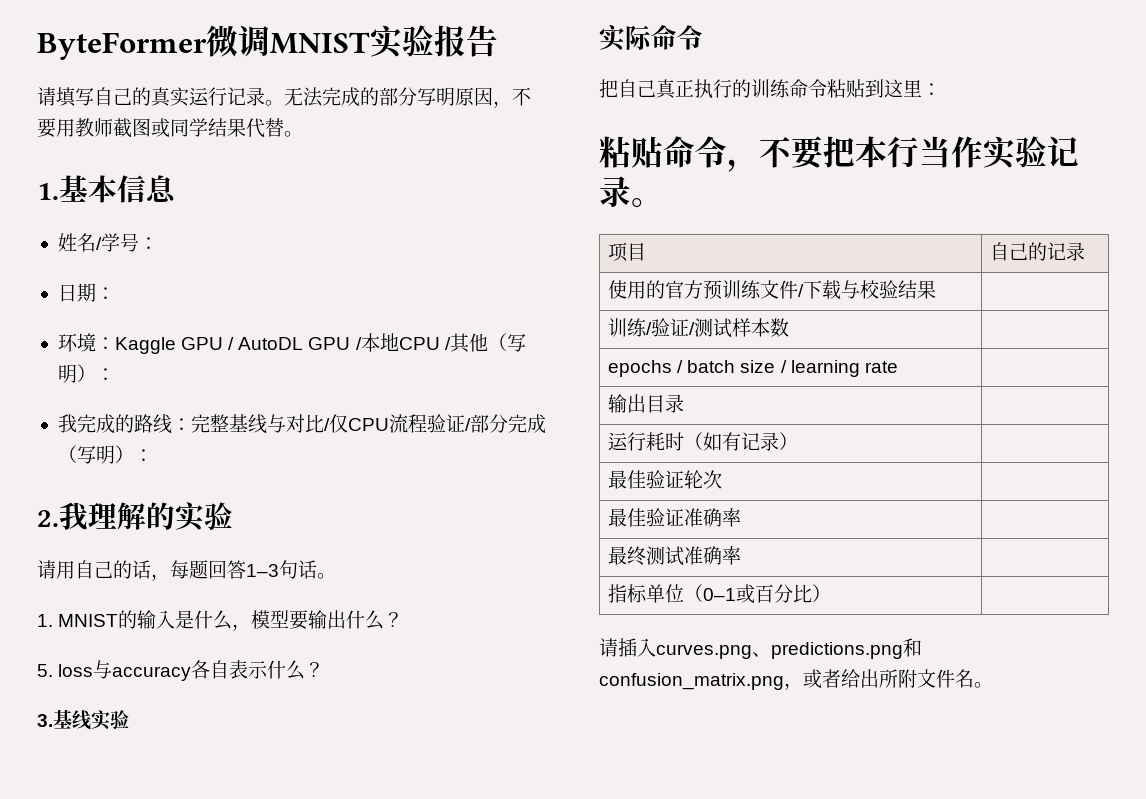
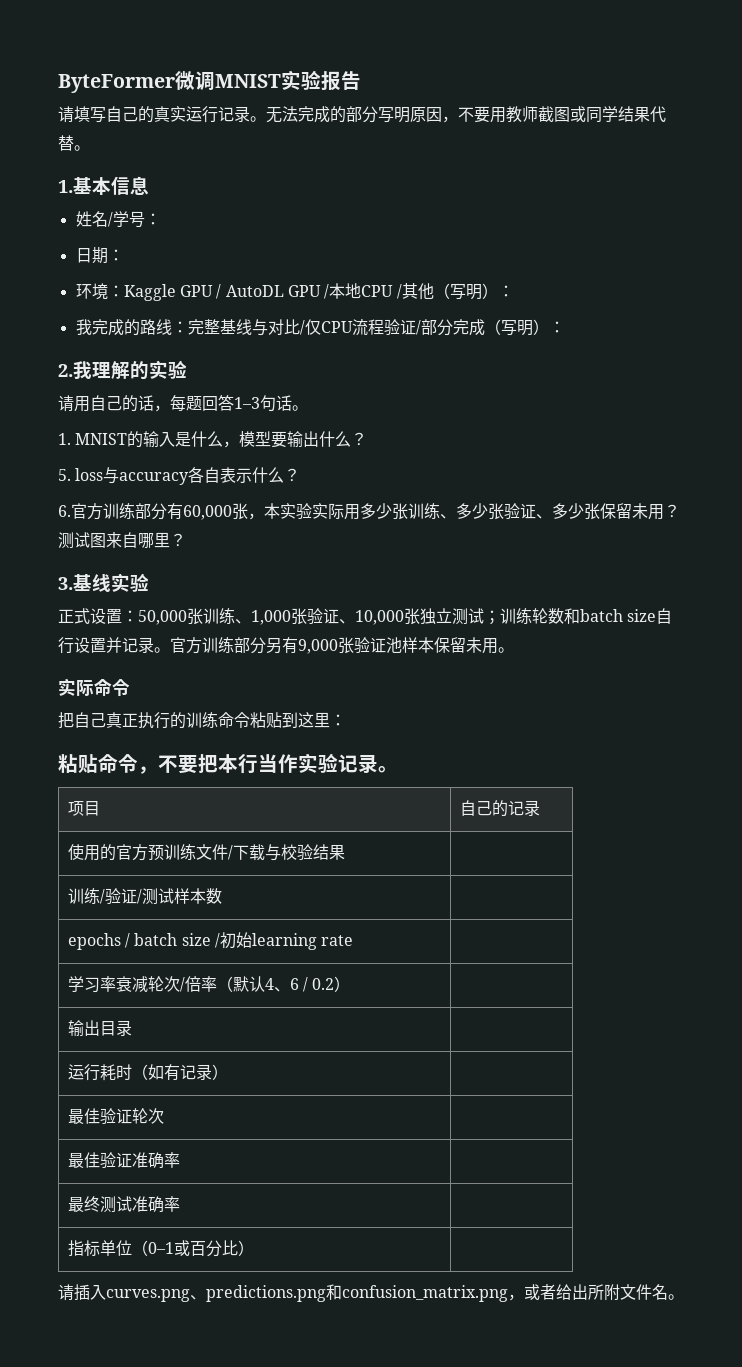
+ 6.官方训练部分有60,000张，本实验实际用多少张训练、多少张验证、多少张保留未用？测试图来自哪里？
  3.基线实验
+ 正式设置：50,000张训练、1,000张验证、10,000张独立测试；训练轮数和batch size自行设置并记录。官方训练部分另有9,000张验证池样本保留未用。
- epochs / batch size / learning rate |
+ epochs / batch size /初始learning rate |
+ 学习率衰减轮次/倍率（默认4、6 / 0.2） |

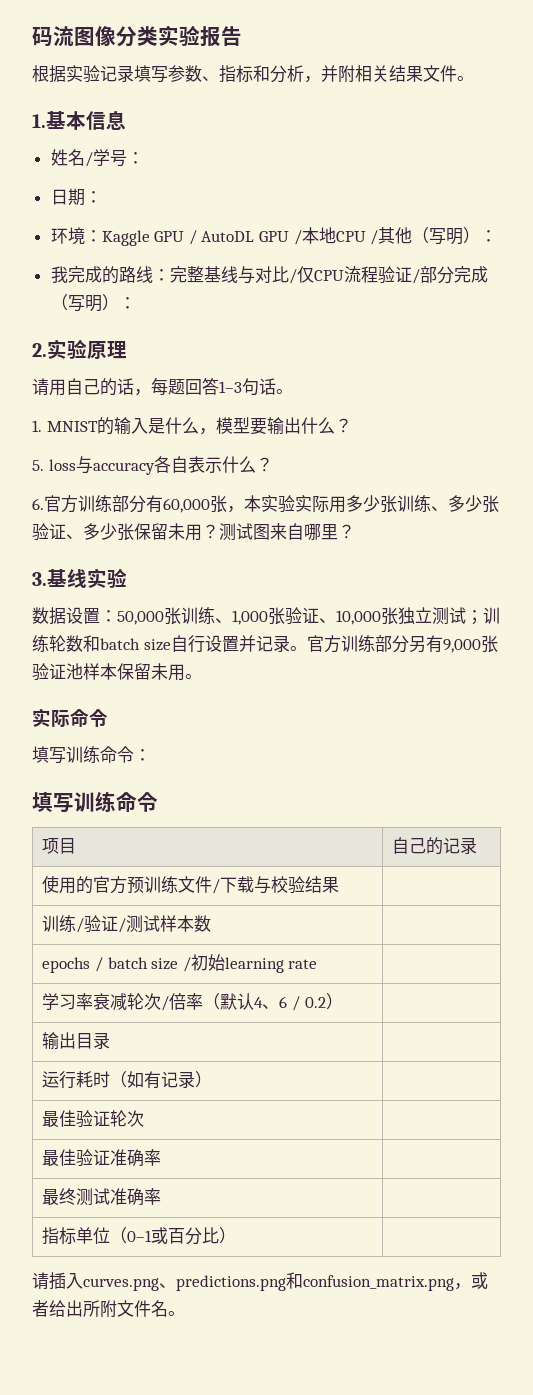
- ByteFormer微调MNIST实验报告
+ 码流图像分类实验报告
- 请填写自己的真实运行记录。无法完成的部分写明原因，不要用教师截图或同学结果代替。
+ 根据实验记录填写参数、指标和分析，并附相关结果文件。
- 2.我理解的实验
+ 2.实验原理
- 正式设置：50,000张训练、1,000张验证、10,000张独立测试；训练轮数和batch size自行设置并记录。
+ 数据设置：50,000张训练、1,000张验证、10,000张独立测试；训练轮数和batch size自行设置并记录。
- 把自己真正执行的训练命令粘贴到这里：
- 粘贴命令，不要把本行当作实验记录。
+ 填写训练命令：
+ 填写训练命令

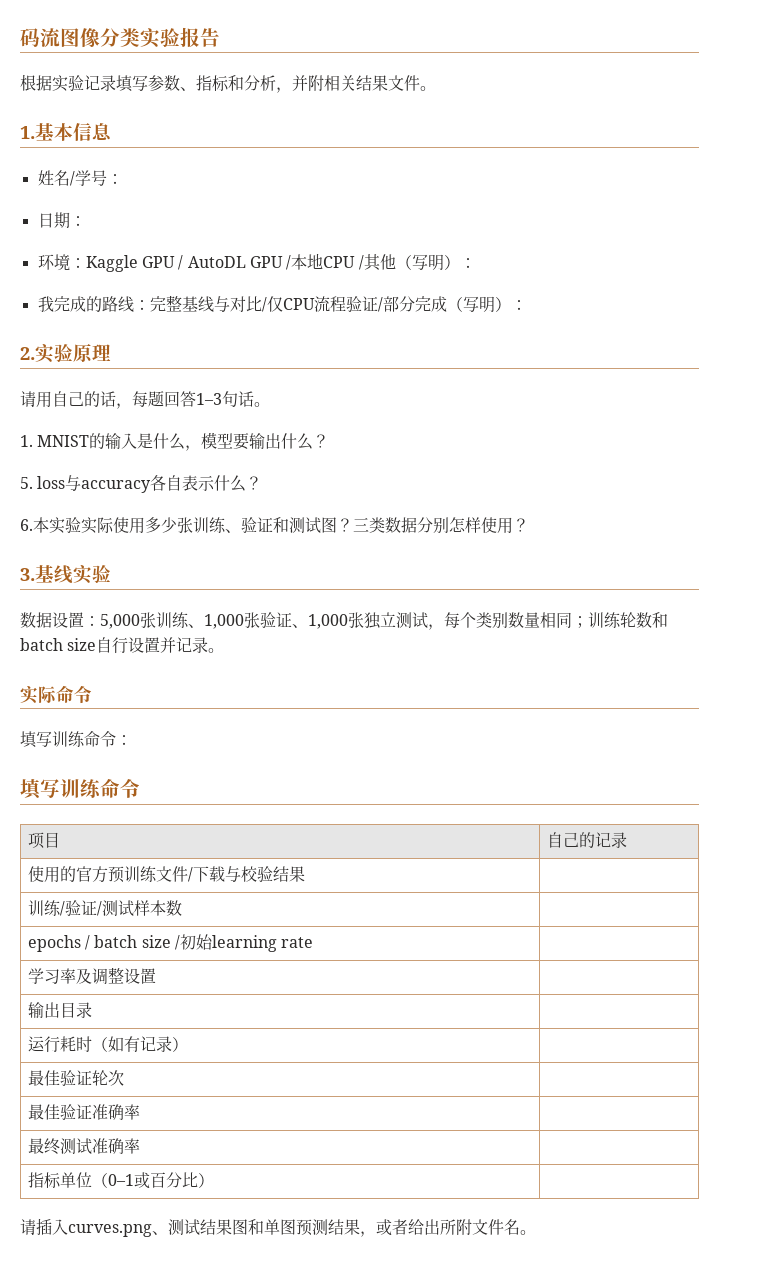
- 6.官方训练部分有60,000张，本实验实际用多少张训练、多少张验证、多少张保留未用？测试图来自哪里？
+ 6.本实验实际使用多少张训练、验证和测试图？三类数据分别怎样使用？
- 数据设置：50,000张训练、1,000张验证、10,000张独立测试；训练轮数和batch size自行设置并记录。官方训练部分另有9,000张验证池样本保留未用。
+ 数据设置：5,000张训练、1,000张验证、1,000张独立测试，每个类别数量相同；训练轮数和batch size自行设置并记录。
- 学习率衰减轮次/倍率（默认4、6 / 0.2） |
+ 学习率及调整设置 |
- 请插入curves.png、predictions.png和confusion_matrix.png，或者给出所附文件名。
+ 请插入curves.png、测试结果图和单图预测结果，或者给出所附文件名。

